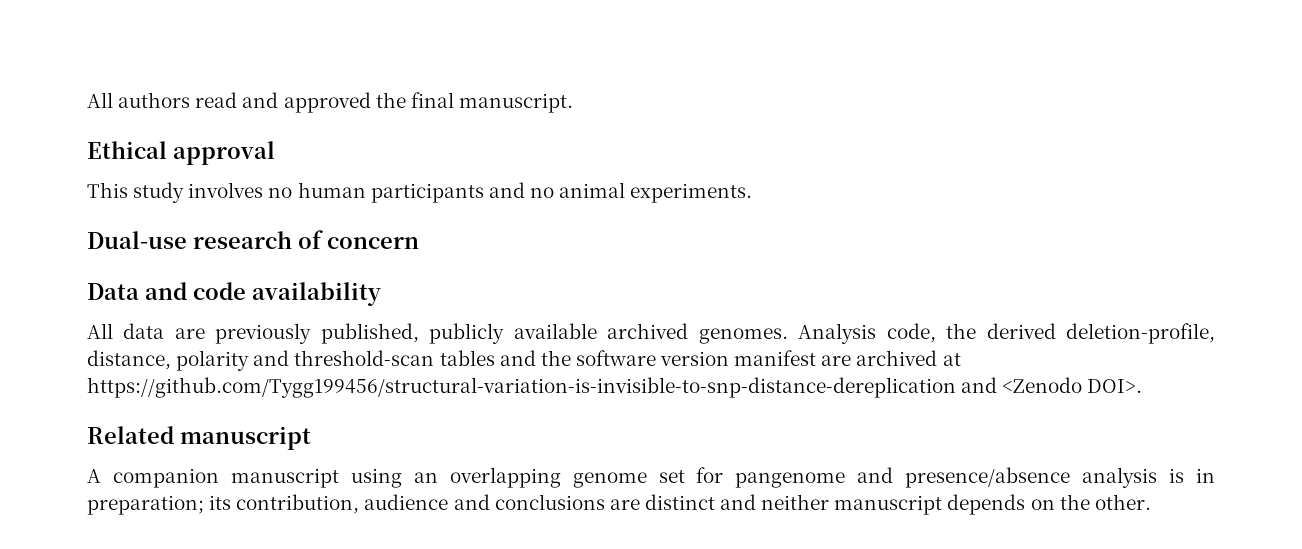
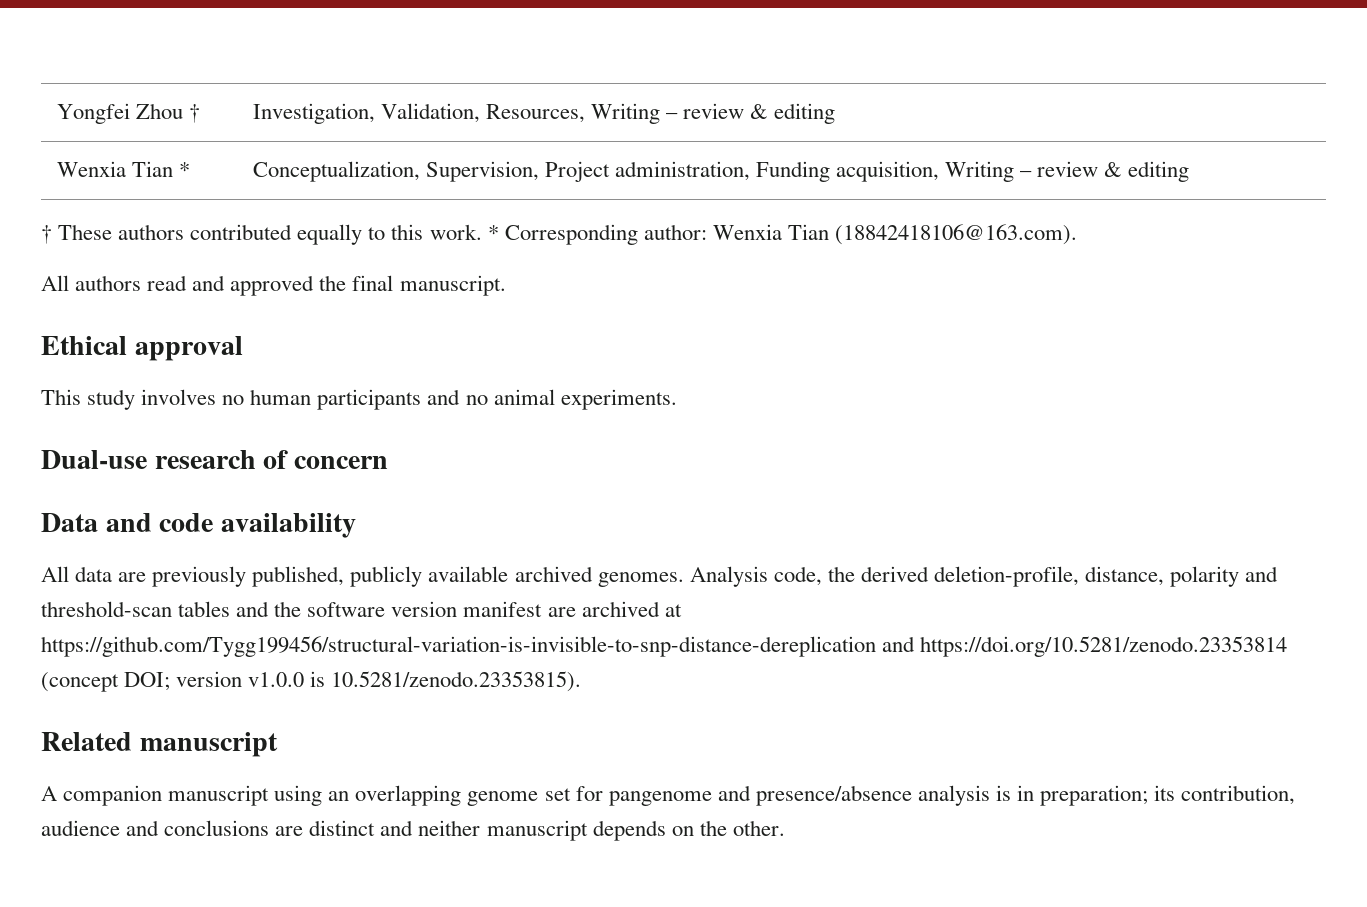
+ Yongfei Zhou † | Investigation, Validation, Resources, Writing – review & editing
+ Wenxia Tian * | Conceptualization, Supervision, Project administration, Funding acquisition, Writing – review & editing
+ † These authors contributed equally to this work. * Corresponding author: Wenxia Tian (18842418106@163.com).
- Analysis code, the derived deletion-profile, distance, polarity and threshold-scan tables and the software version manifest are archived at https://github.com/Tygg199456/structural-variation-is-invisible-to-snp-distance-dereplication and <Zenodo DOI>.
+ Analysis code, the derived deletion-profile, distance, polarity and threshold-scan tables and the software version manifest are archived at https://github.com/Tygg199456/structural-variation-is-invisible-to-snp-distance-dereplication and https://doi.org/10.5281/zenodo.23353814 (concept DOI; version v1.0.0 is 10.5281/zenodo.23353815).

